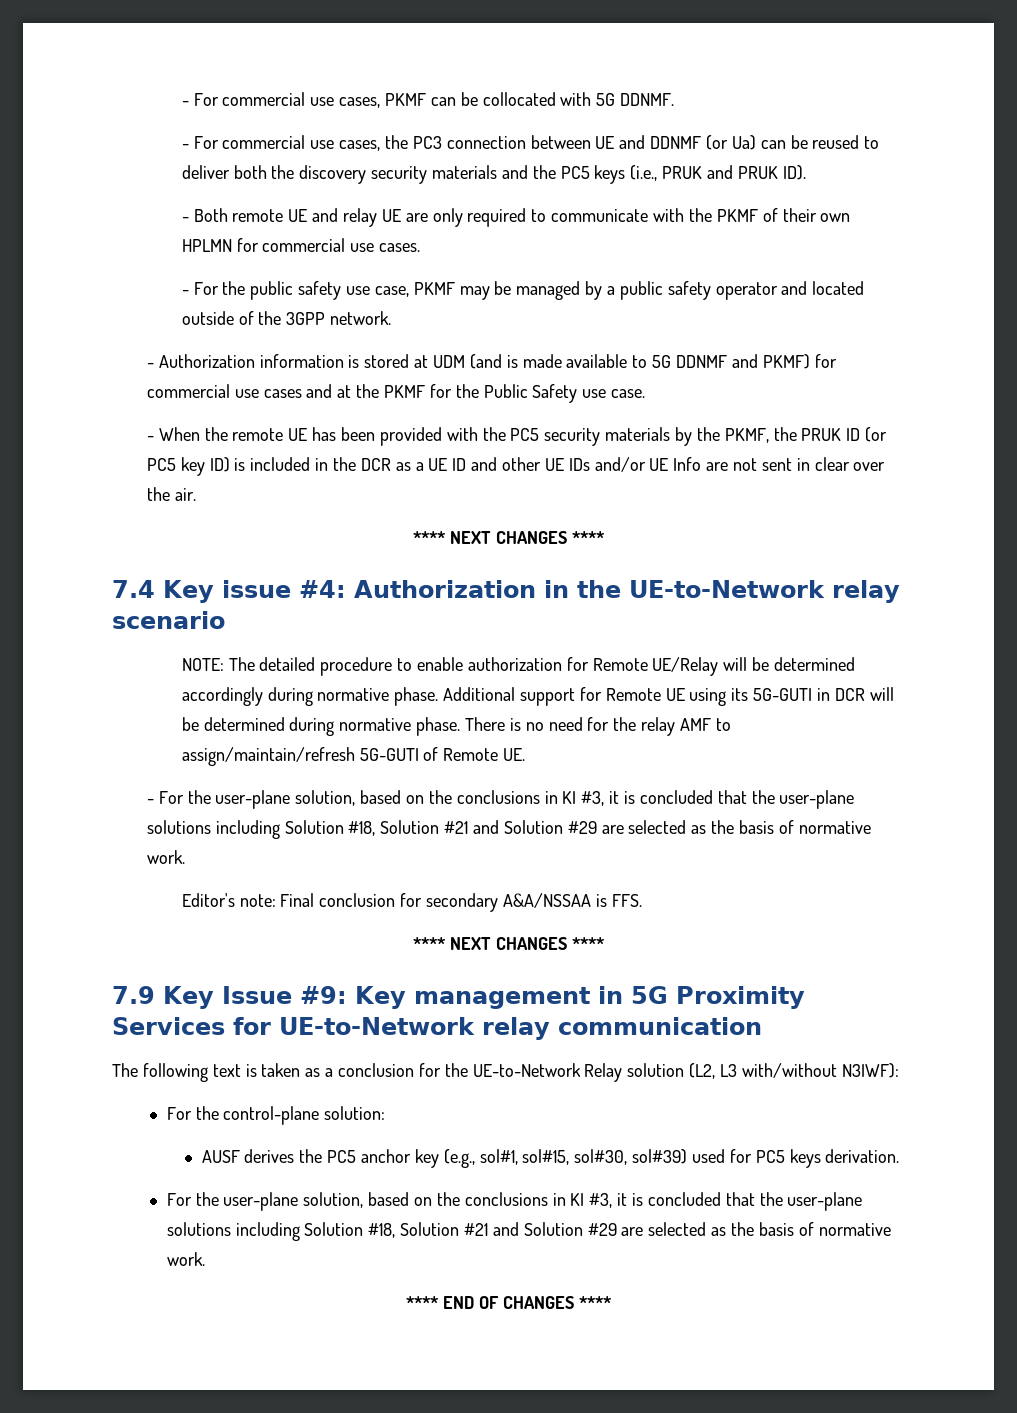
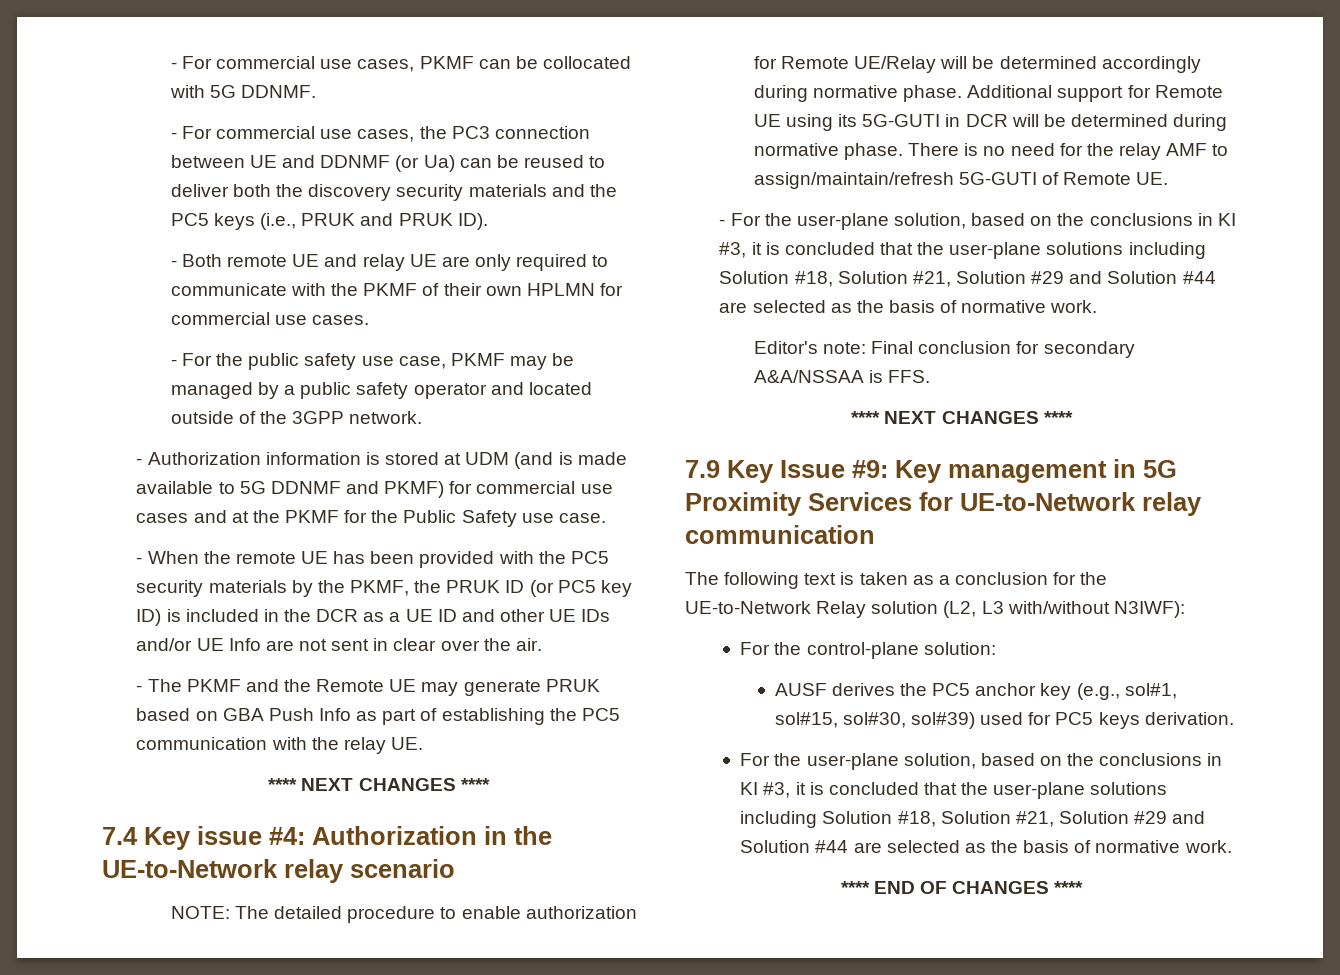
+ - The PKMF and the Remote UE may generate PRUK based on GBA Push Info as part of establishing the PC5 communication with the relay UE.
- - For the user-plane solution, based on the conclusions in KI #3, it is concluded that the user-plane solutions including Solution #18, Solution #21 and Solution #29 are selected as the basis of normative work.
+ - For the user-plane solution, based on the conclusions in KI #3, it is concluded that the user-plane solutions including Solution #18, Solution #21, Solution #29 and Solution #44 are selected as the basis of normative work.
  AUSF derives the PC5 anchor key (e.g., sol#1, sol#15, sol#30, sol#39) used for PC5 keys derivation.
- For the user-plane solution, based on the conclusions in KI #3, it is concluded that the user-plane solutions including Solution #18, Solution #21 and Solution #29 are selected as the basis of normative work.
+ For the user-plane solution, based on the conclusions in KI #3, it is concluded that the user-plane solutions including Solution #18, Solution #21, Solution #29 and Solution #44 are selected as the basis of normative work.

